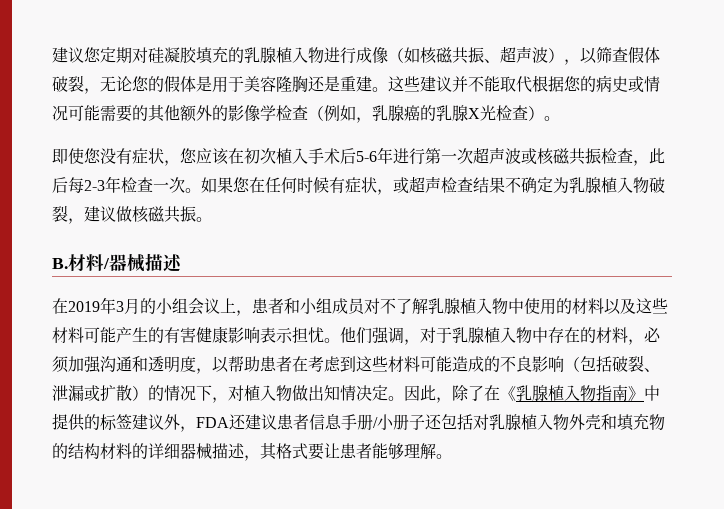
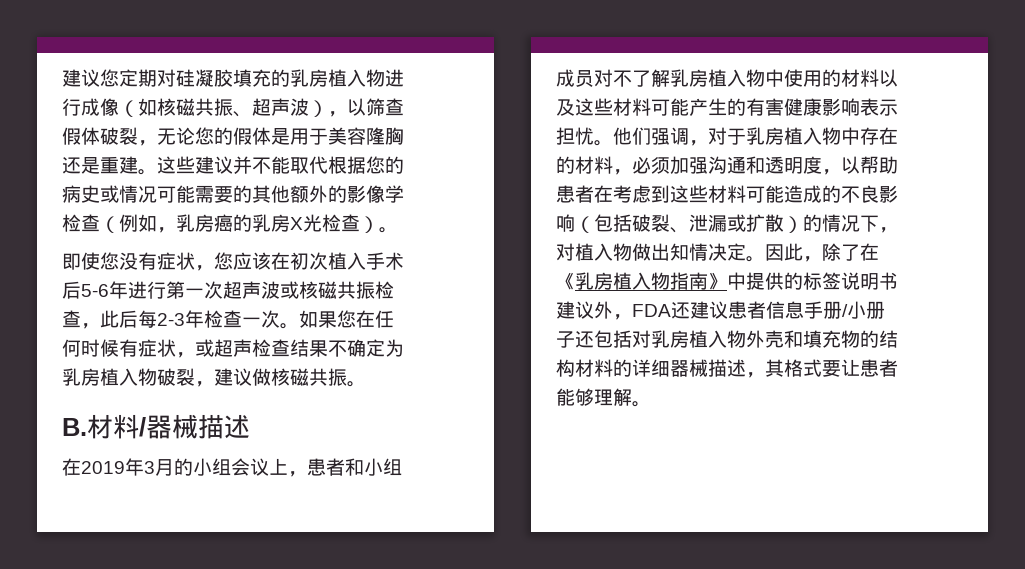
- 建议您定期对硅凝胶填充的乳腺植入物进行成像（如核磁共振、超声波），以筛查假体破裂，无论您的假体是用于美容隆胸还是重建。
+ 建议您定期对硅凝胶填充的乳房植入物进行成像（如核磁共振、超声波），以筛查假体破裂，无论您的假体是用于美容隆胸还是重建。
- 这些建议并不能取代根据您的病史或情况可能需要的其他额外的影像学检查（例如，乳腺癌的乳腺X光检查）。
+ 这些建议并不能取代根据您的病史或情况可能需要的其他额外的影像学检查（例如，乳房癌的乳房X光检查）。
- 如果您在任何时候有症状，或超声检查结果不确定为乳腺植入物破裂，建议做核磁共振。
+ 如果您在任何时候有症状，或超声检查结果不确定为乳房植入物破裂，建议做核磁共振。
- 在2019年3月的小组会议上，患者和小组成员对不了解乳腺植入物中使用的材料以及这些材料可能产生的有害健康影响表示担忧。
+ 在2019年3月的小组会议上，患者和小组成员对不了解乳房植入物中使用的材料以及这些材料可能产生的有害健康影响表示担忧。
- 他们强调，对于乳腺植入物中存在的材料，必须加强沟通和透明度，以帮助患者在考虑到这些材料可能造成的不良影响（包括破裂、泄漏或扩散）的情况下，对植入物做出知情决定。
+ 他们强调，对于乳房植入物中存在的材料，必须加强沟通和透明度，以帮助患者在考虑到这些材料可能造成的不良影响（包括破裂、泄漏或扩散）的情况下，对植入物做出知情决定。
- 因此，除了在《乳腺植入物指南》中提供的标签建议外，FDA还建议患者信息手册/小册子还包括对乳腺植入物外壳和填充物的结构材料的详细器械描述，其格式要让患者能够理解。
+ 因此，除了在《乳房植入物指南》中提供的标签说明书建议外，FDA还建议患者信息手册/小册子还包括对乳房植入物外壳和填充物的结构材料的详细器械描述，其格式要让患者能够理解。

